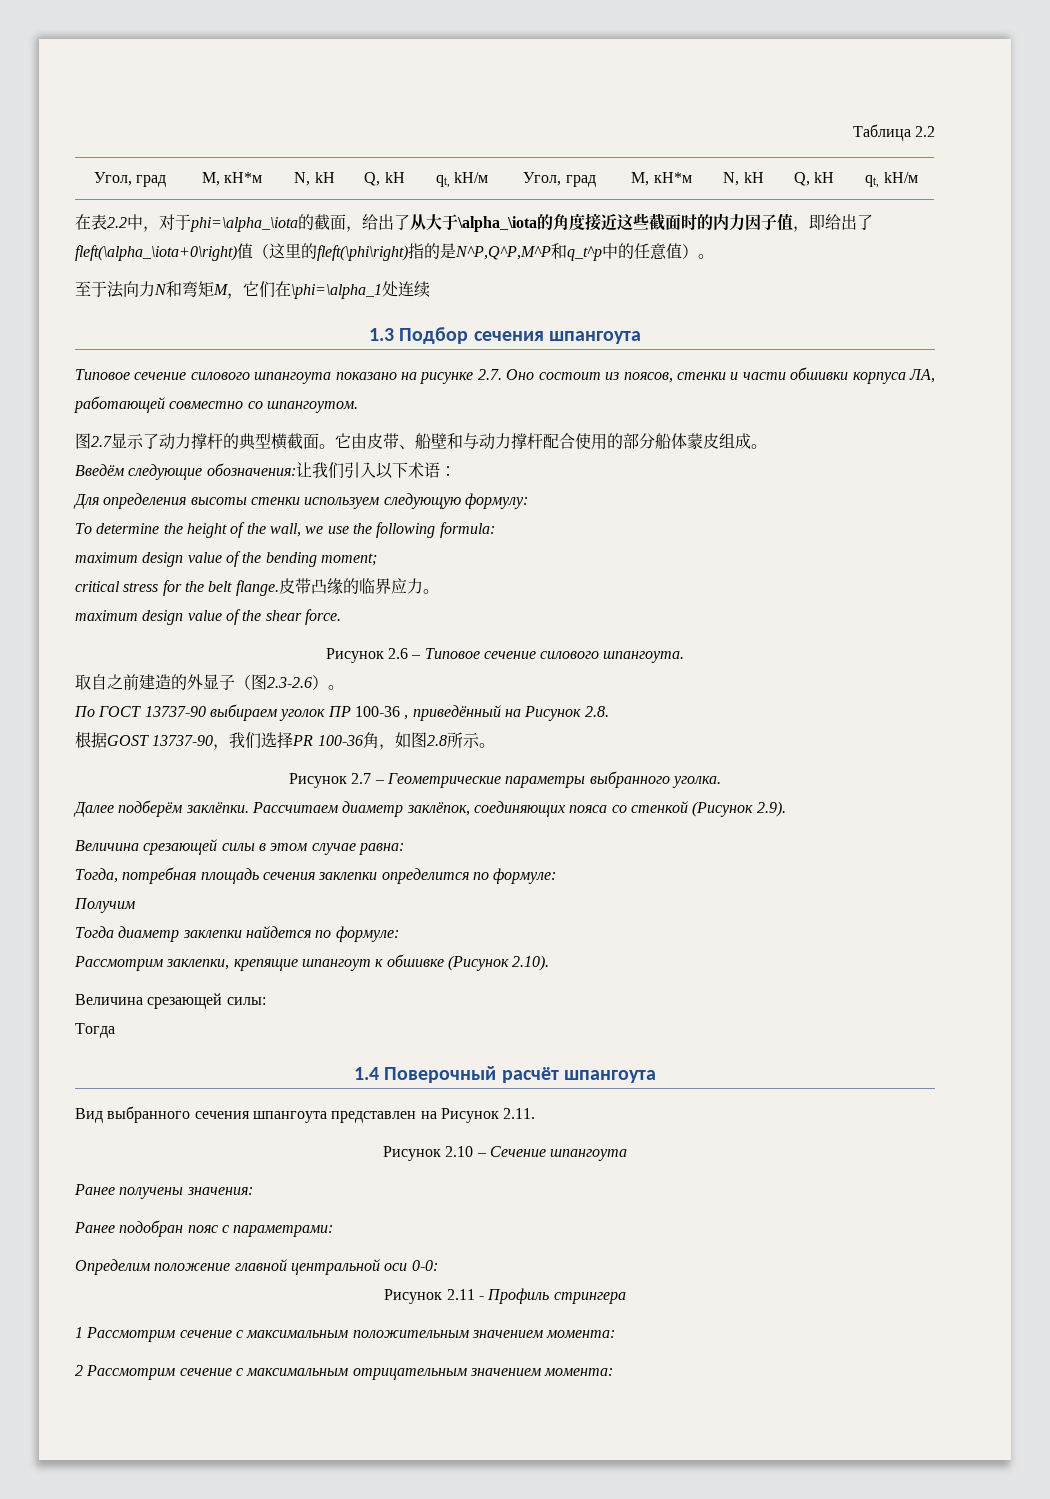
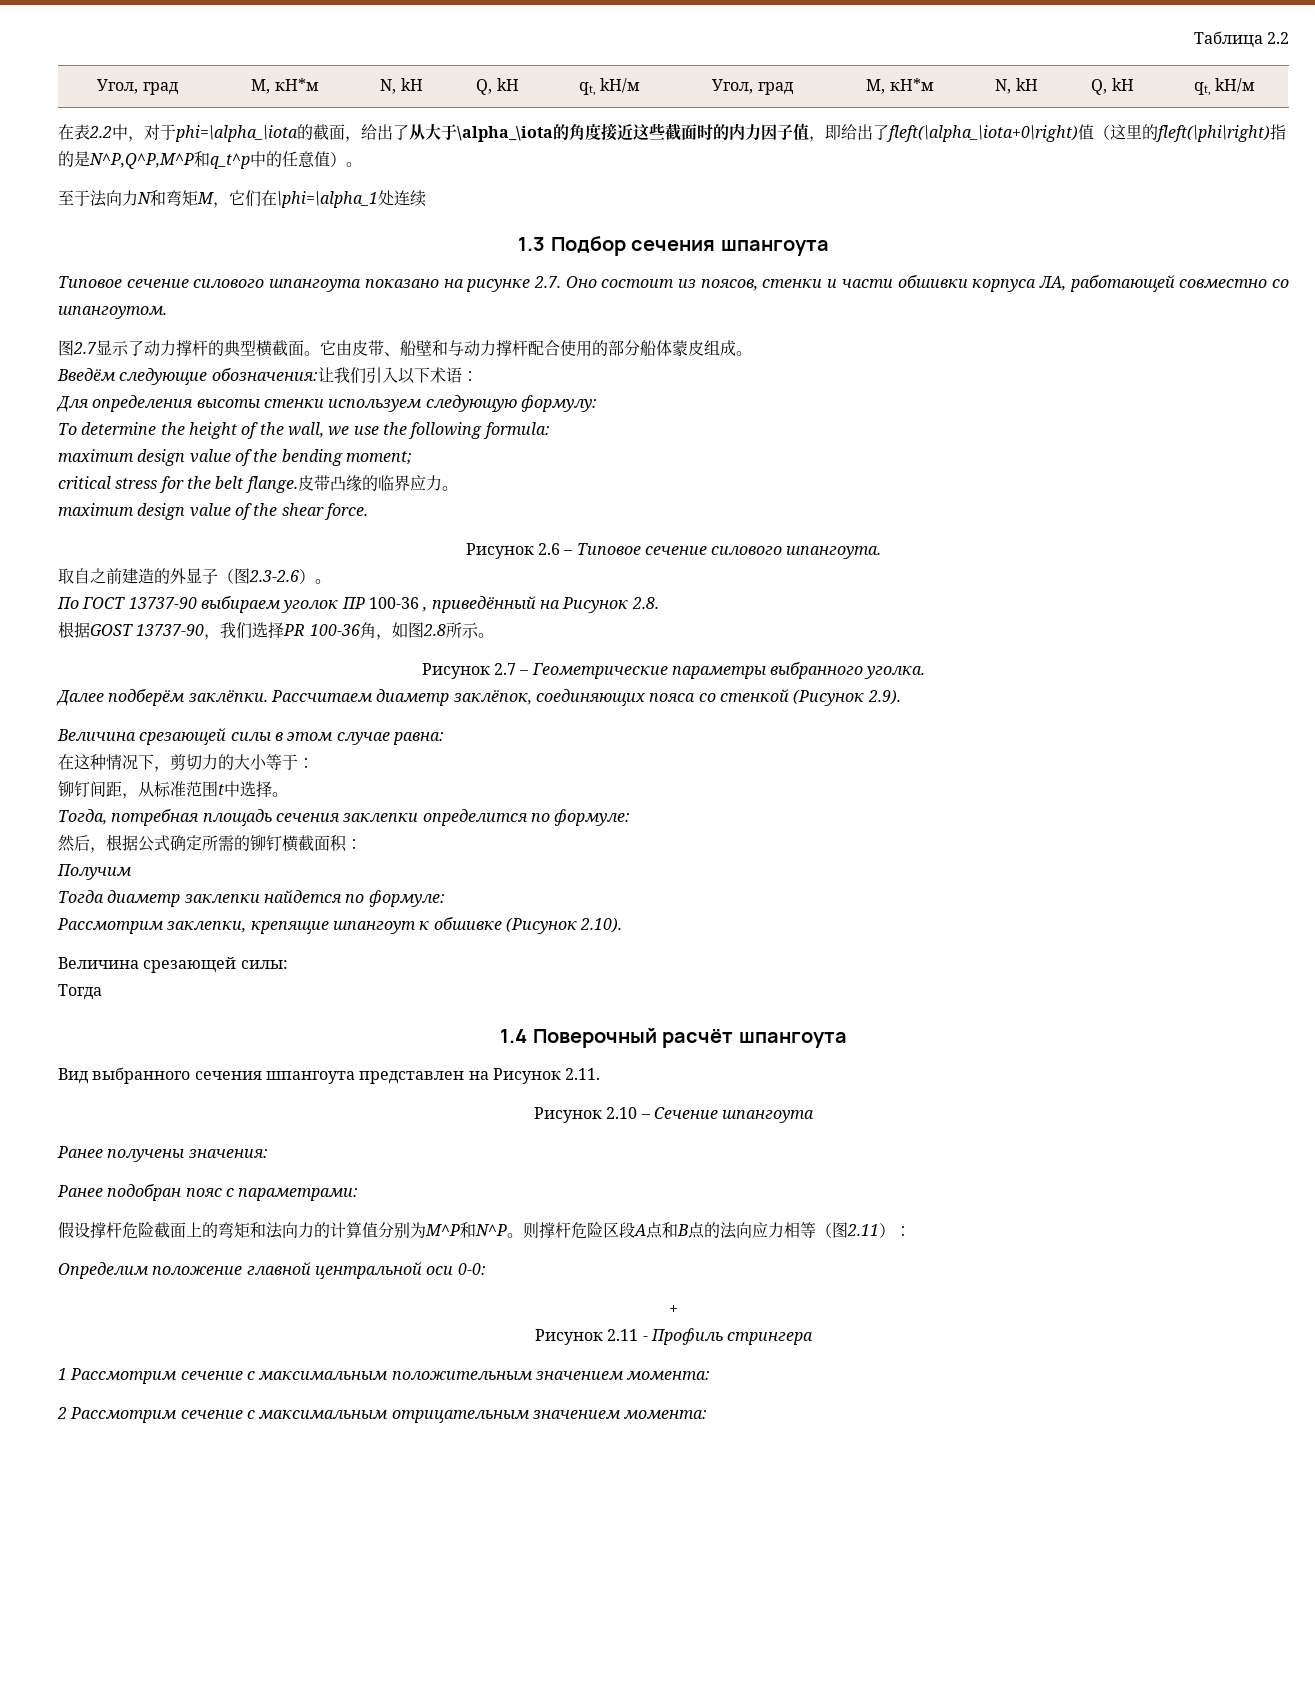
+ 在这种情况下，剪切力的大小等于：
+ 铆钉间距，从标准范围t中选择。
+ 然后，根据公式确定所需的铆钉横截面积：
+ 假设撑杆危险截面上的弯矩和法向力的计算值分别为M^P和N^P。则撑杆危险区段A点和B点的法向应力相等（图2.11）：
+ +

